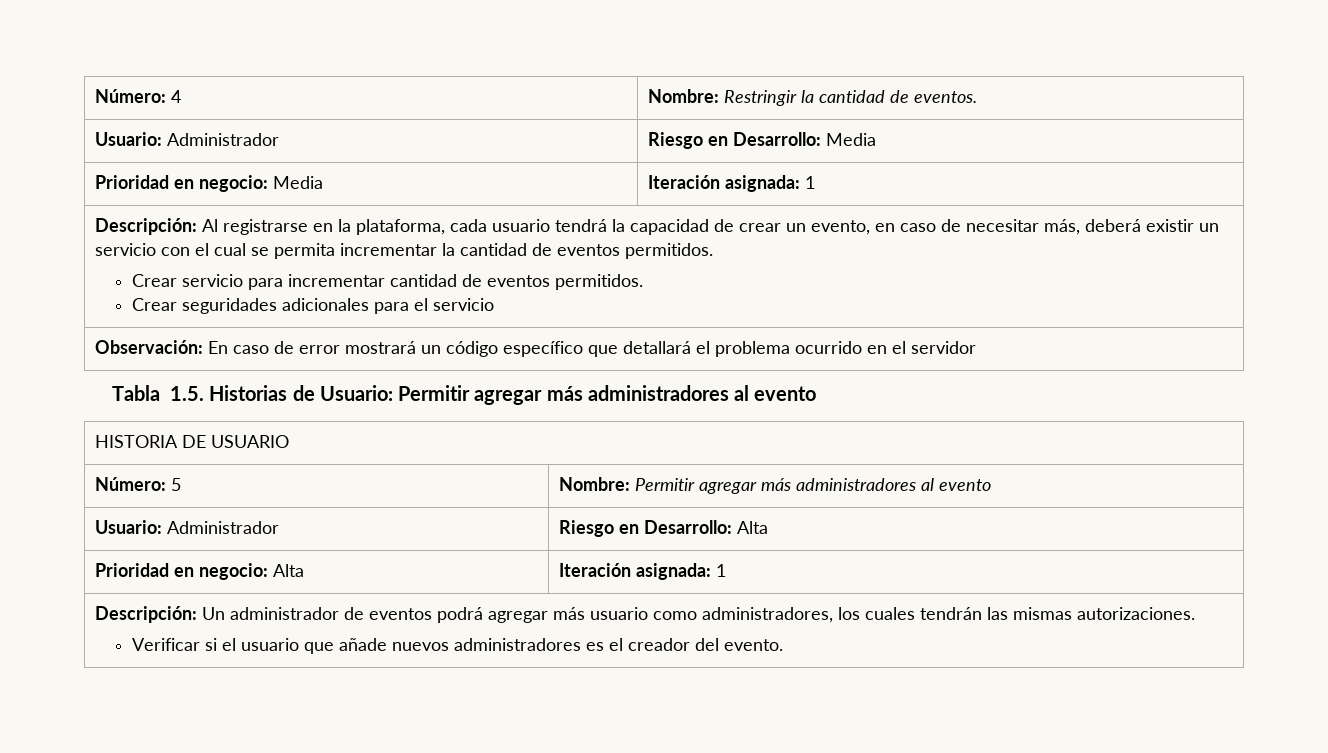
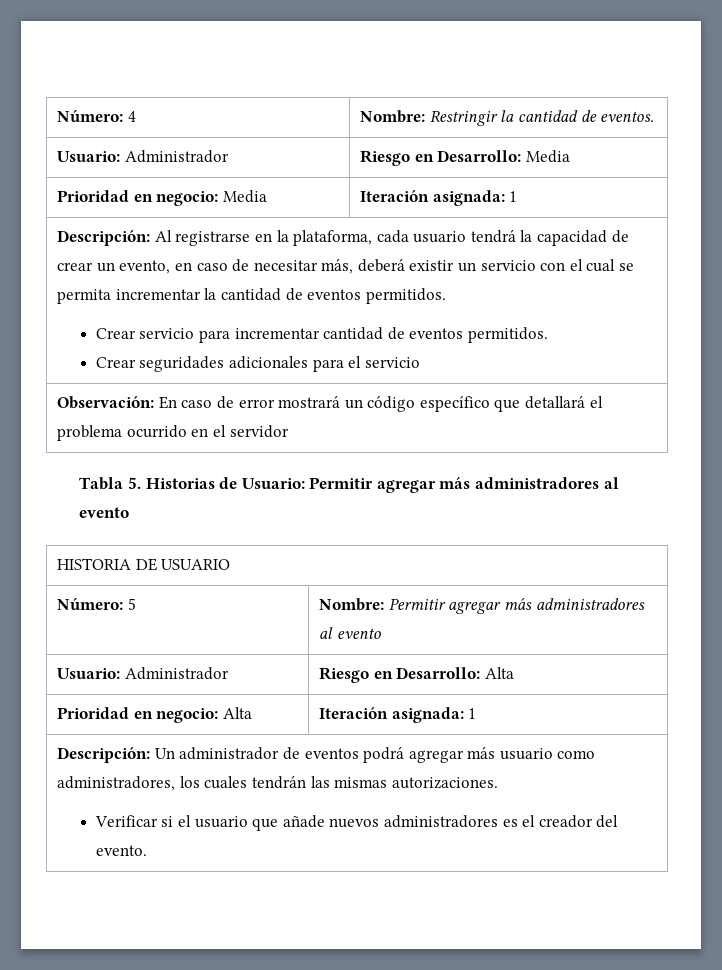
- Tabla 1.5. Historias de Usuario: Permitir agregar más administradores al evento
+ Tabla 5. Historias de Usuario: Permitir agregar más administradores al evento

